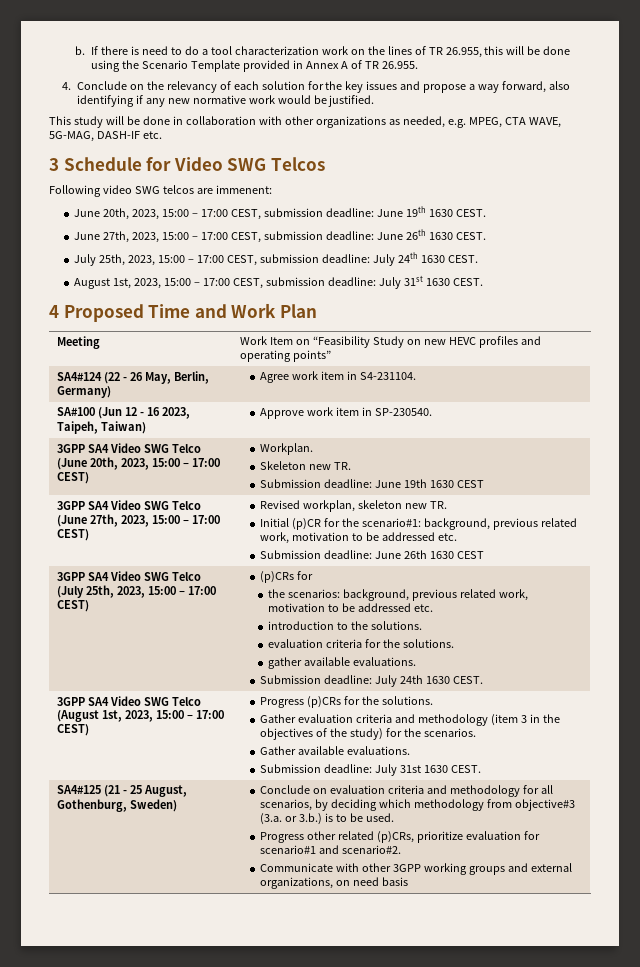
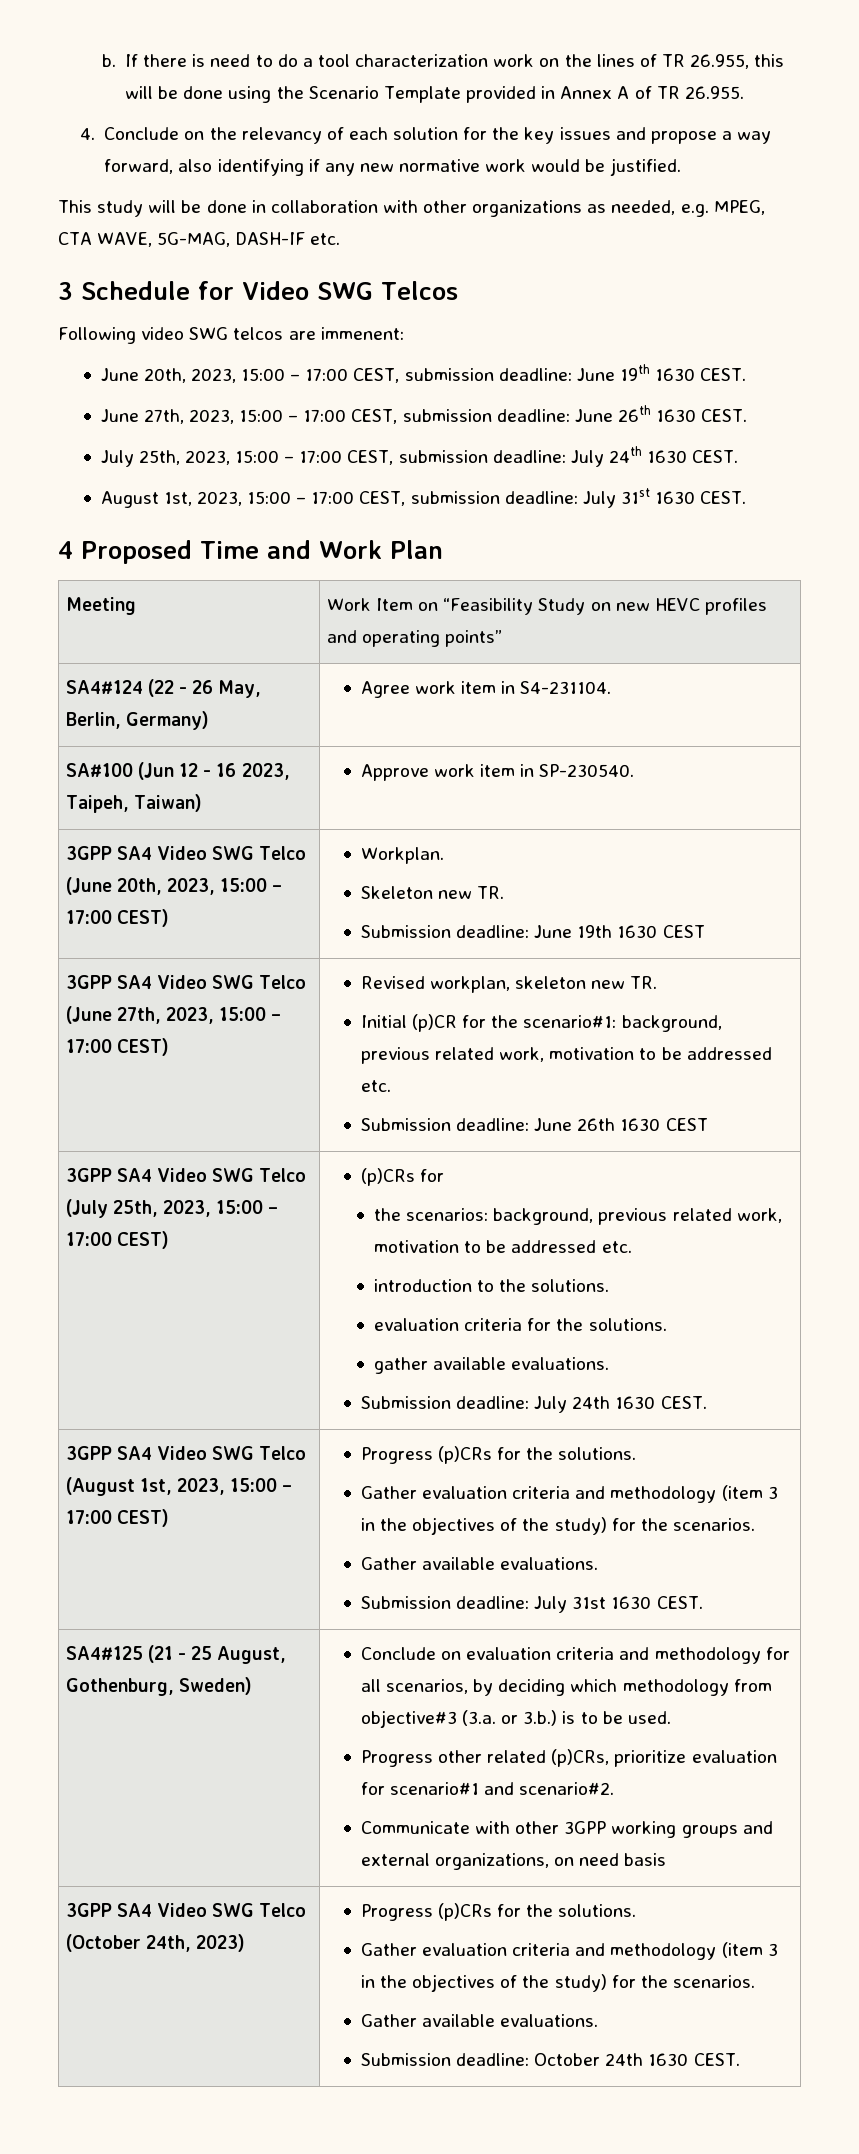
+ 3GPP SA4 Video SWG Telco (October 24th, 2023) | Progress (p)CRs for the solutions.
+ Gather evaluation criteria and methodology (item 3 in the objectives of the study) for the scenarios.
+ Gather available evaluations.
+ Submission deadline: October 24th 1630 CEST.

